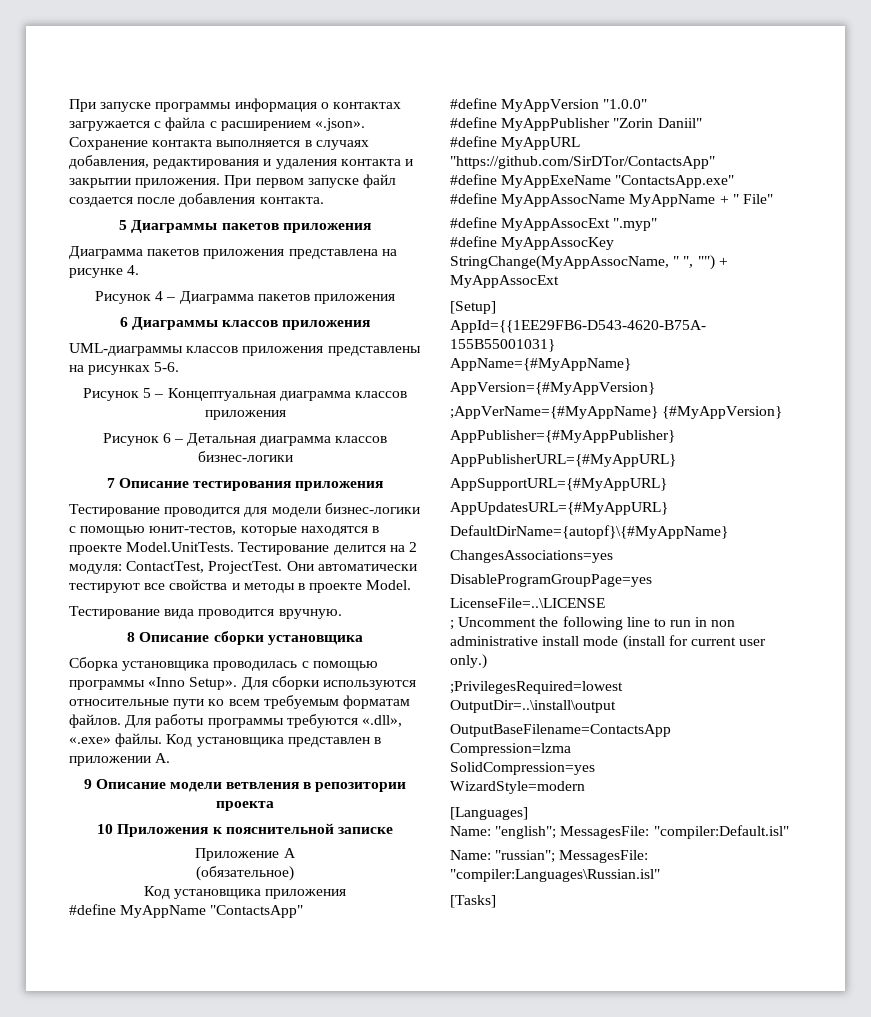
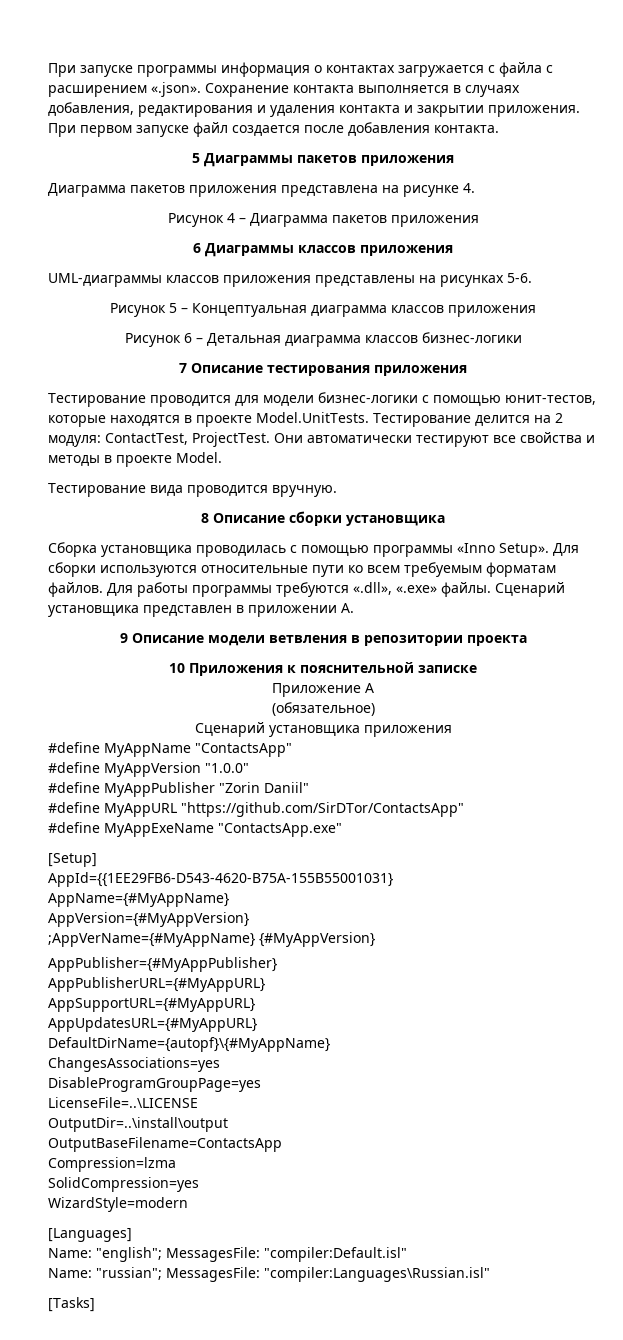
- Код установщика представлен в приложении А.
+ Сценарий установщика представлен в приложении А.
- Код установщика приложения
+ Сценарий установщика приложения
- #define MyAppAssocName MyAppName + " File"
- #define MyAppAssocExt ".myp"
- #define MyAppAssocKey StringChange(MyAppAssocName, " ", "") + MyAppAssocExt
- ; Uncomment the following line to run in non administrative install mode (install for current user only.)
- ;PrivilegesRequired=lowest

